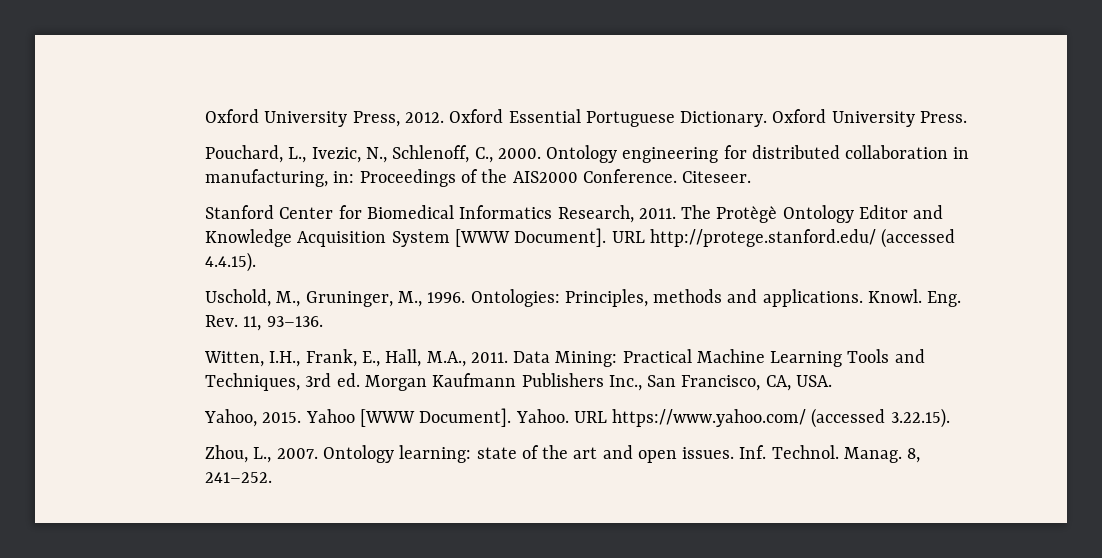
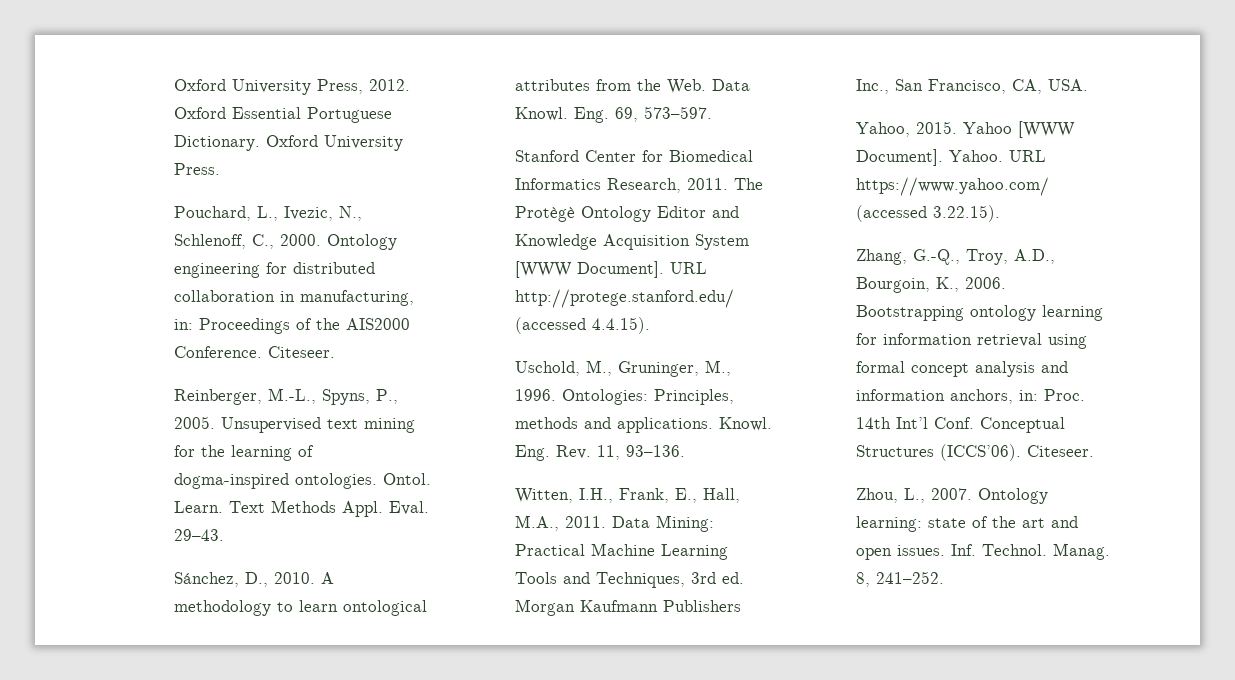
+ Reinberger, M.-L., Spyns, P., 2005. Unsupervised text mining for the learning of dogma-inspired ontologies. Ontol. Learn. Text Methods Appl. Eval. 29–43.
+ Sánchez, D., 2010. A methodology to learn ontological attributes from the Web. Data Knowl. Eng. 69, 573–597.
+ Zhang, G.-Q., Troy, A.D., Bourgoin, K., 2006. Bootstrapping ontology learning for information retrieval using formal concept analysis and information anchors, in: Proc. 14th Int’l Conf. Conceptual Structures (ICCS’06). Citeseer.

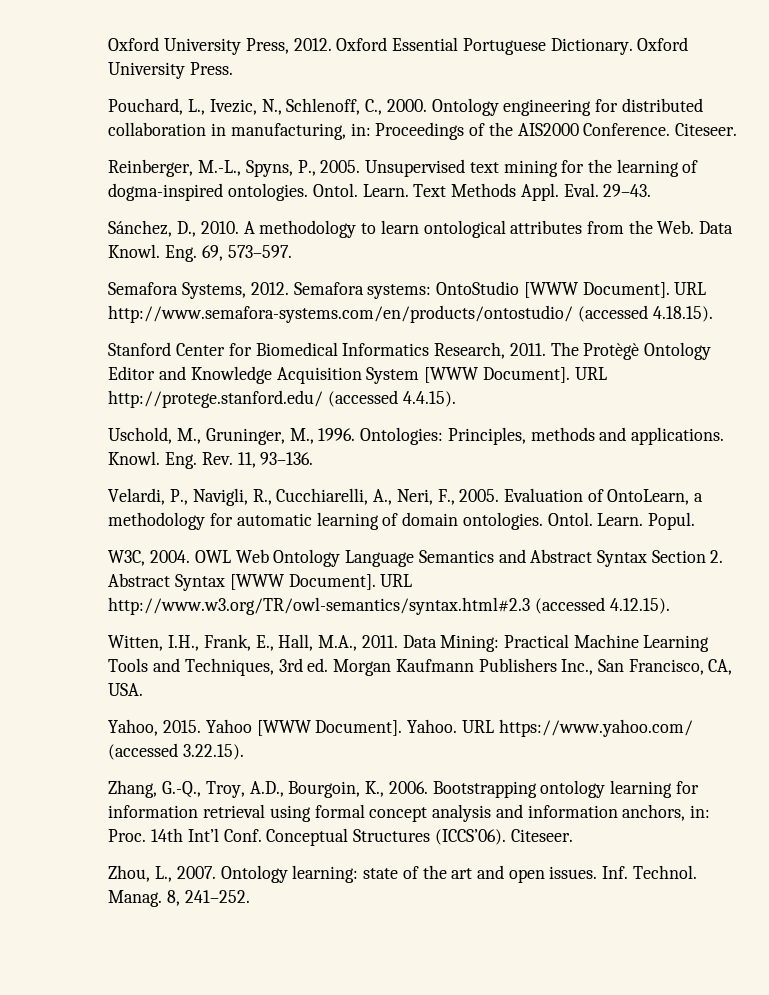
+ Semafora Systems, 2012. Semafora systems: OntoStudio [WWW Document]. URL http://www.semafora-systems.com/en/products/ontostudio/ (accessed 4.18.15).
+ Velardi, P., Navigli, R., Cucchiarelli, A., Neri, F., 2005. Evaluation of OntoLearn, a methodology for automatic learning of domain ontologies. Ontol. Learn. Popul.
+ W3C, 2004. OWL Web Ontology Language Semantics and Abstract Syntax Section 2. Abstract Syntax [WWW Document]. URL http://www.w3.org/TR/owl-semantics/syntax.html#2.3 (accessed 4.12.15).

